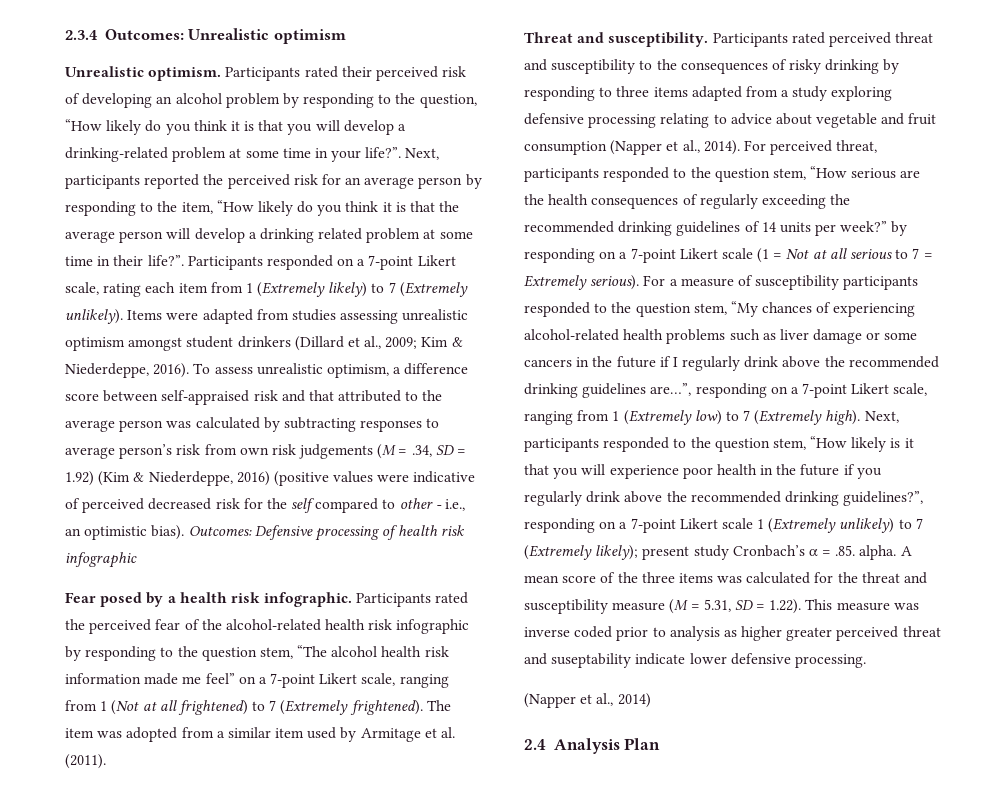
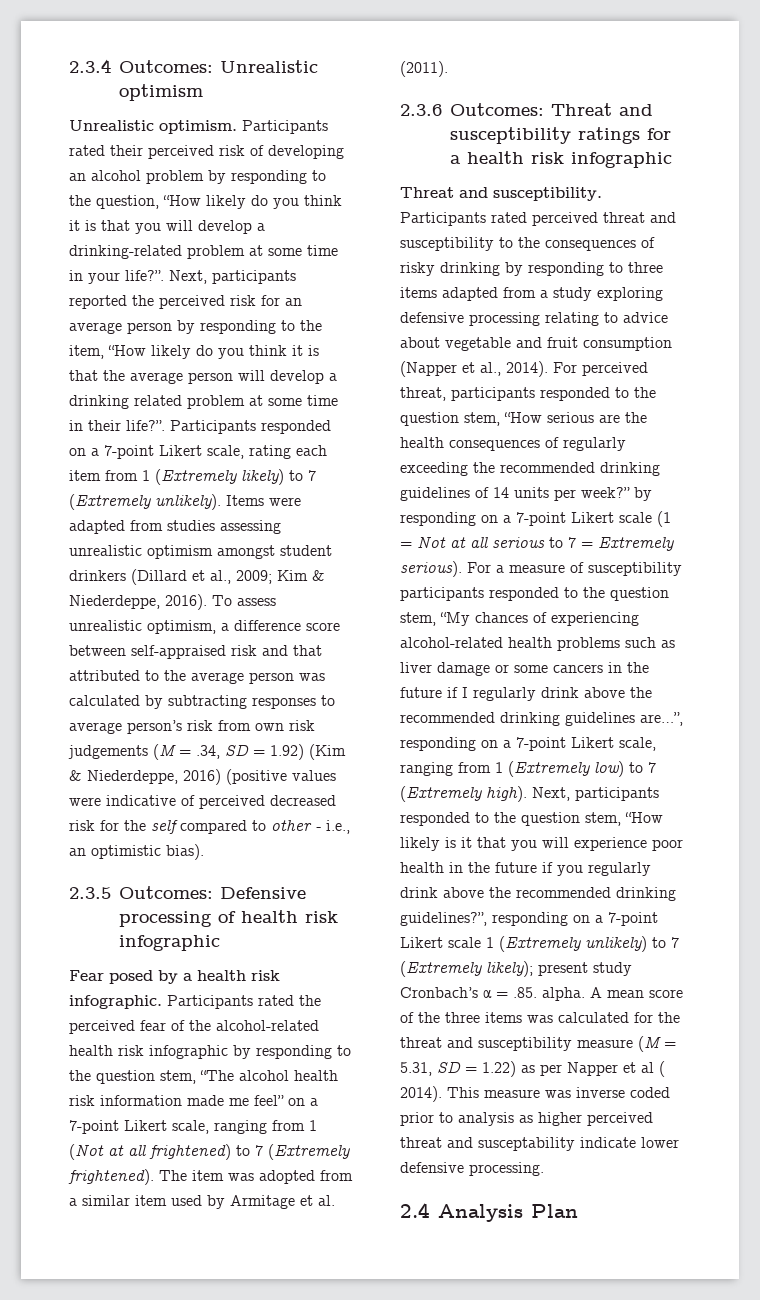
- To assess unrealistic optimism, a difference score between self-appraised risk and that attributed to the average person was calculated by subtracting responses to average person’s risk from own risk judgements (M = .34, SD = 1.92) (Kim & Niederdeppe, 2016) (positive values were indicative of perceived decreased risk for the self compared to other - i.e., an optimistic bias). Outcomes:
+ To assess unrealistic optimism, a difference score between self-appraised risk and that attributed to the average person was calculated by subtracting responses to average person’s risk from own risk judgements (M = .34, SD = 1.92) (Kim & Niederdeppe, 2016) (positive values were indicative of perceived decreased risk for the self compared to other - i.e., an optimistic bias).
+ 2.3.5 Outcomes:
+ 2.3.6 Outcomes: Threat and susceptibility ratings for a health risk infographic
- A mean score of the three items was calculated for the threat and susceptibility measure (M = 5.31, SD = 1.22). This measure was inverse coded prior to analysis as higher greater perceived threat and suseptability indicate lower defensive processing.
+ A mean score of the three items was calculated for the threat and susceptibility measure (M = 5.31, SD = 1.22) as per Napper et al ( 2014). This measure was inverse coded prior to analysis as higher perceived threat and susceptability indicate lower defensive processing.
- (Napper et al., 2014)

